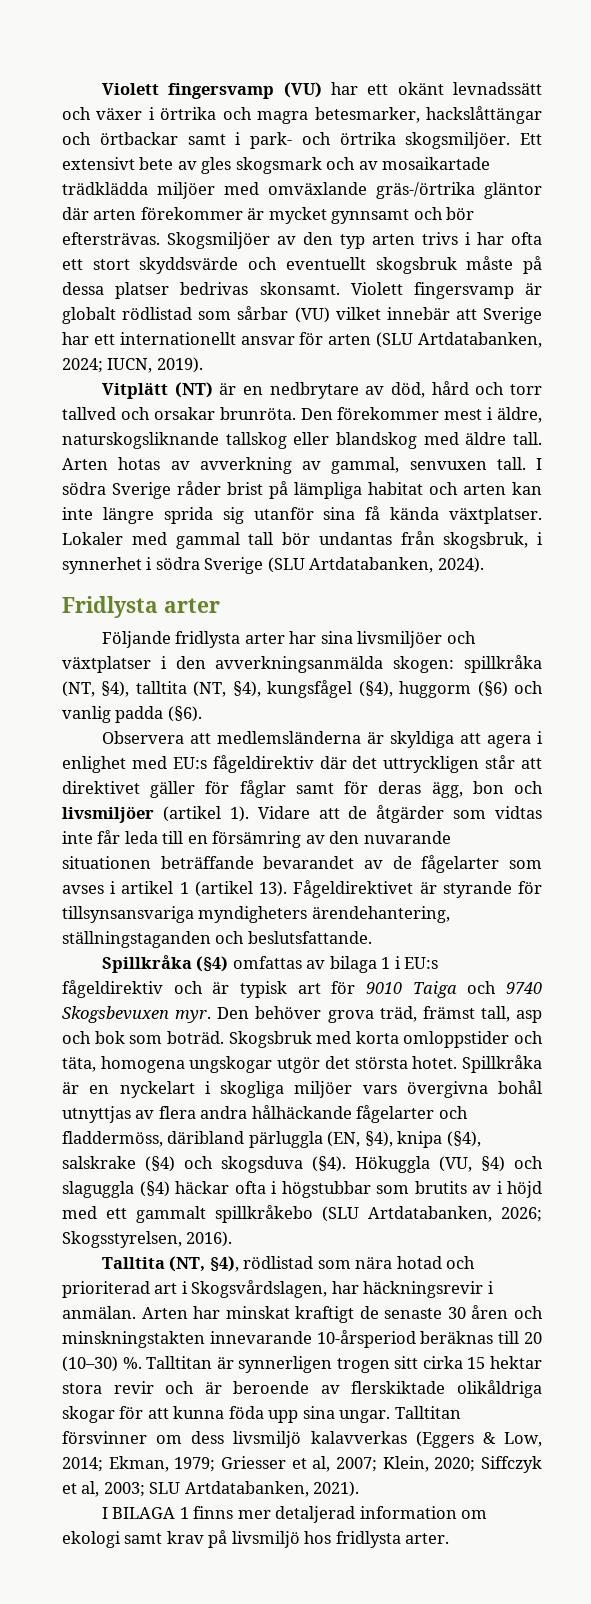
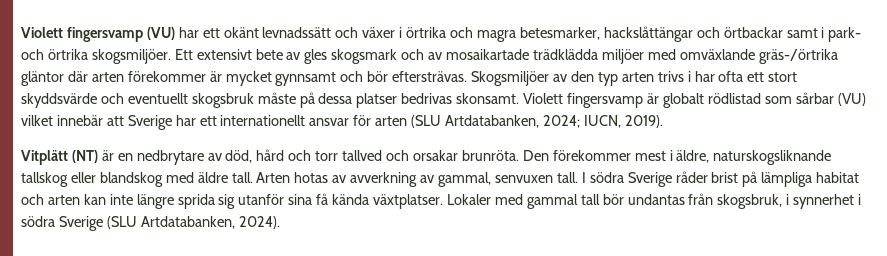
- Fridlysta arter
- Följande fridlysta arter har sina livsmiljöer och växtplatser i den avverkningsanmälda skogen: spillkråka (NT, §4), talltita (NT, §4), kungsfågel (§4), huggorm (§6) och vanlig padda (§6).
- Observera att medlemsländerna är skyldiga att agera i enlighet med EU:s fågeldirektiv där det uttryckligen står att direktivet gäller för fåglar samt för deras ägg, bon och livsmiljöer (artikel 1). Vidare att de åtgärder som vidtas inte får leda till en försämring av den nuvarande situationen beträffande bevarandet av de fågelarter som avses i artikel 1 (artikel 13). Fågeldirektivet är styrande för tillsynsansvariga myndigheters ärendehantering, ställningstaganden och beslutsfattande.
- Spillkråka (§4) omfattas av bilaga 1 i EU:s fågeldirektiv och är typisk art för 9010 Taiga och 9740 Skogsbevuxen myr. Den behöver grova träd, främst tall, asp och bok som boträd. Skogsbruk med korta omloppstider och täta, homogena ungskogar utgör det största hotet. Spillkråka är en nyckelart i skogliga miljöer vars övergivna bohål utnyttjas av flera andra hålhäckande fågelarter och fladdermöss, däribland pärluggla (EN, §4), knipa (§4), salskrake (§4) och skogsduva (§4). Hökuggla (VU, §4) och slaguggla (§4) häckar ofta i högstubbar som brutits av i höjd med ett gammalt spillkråkebo (SLU Artdatabanken, 2026; Skogsstyrelsen, 2016).
- Talltita (NT, §4), rödlistad som nära hotad och prioriterad art i Skogsvårdslagen, har häckningsrevir i anmälan. Arten har minskat kraftigt de senaste 30 åren och minskningstakten innevarande 10-årsperiod beräknas till 20 (10–30) %. Talltitan är synnerligen trogen sitt cirka 15 hektar stora revir och är beroende av flerskiktade olikåldriga skogar för att kunna föda upp sina ungar. Talltitan försvinner om dess livsmiljö kalavverkas (Eggers & Low, 2014; Ekman, 1979; Griesser et al, 2007; Klein, 2020; Siffczyk et al, 2003; SLU Artdatabanken, 2021).
- I BILAGA 1 finns mer detaljerad information om ekologi samt krav på livsmiljö hos fridlysta arter.

